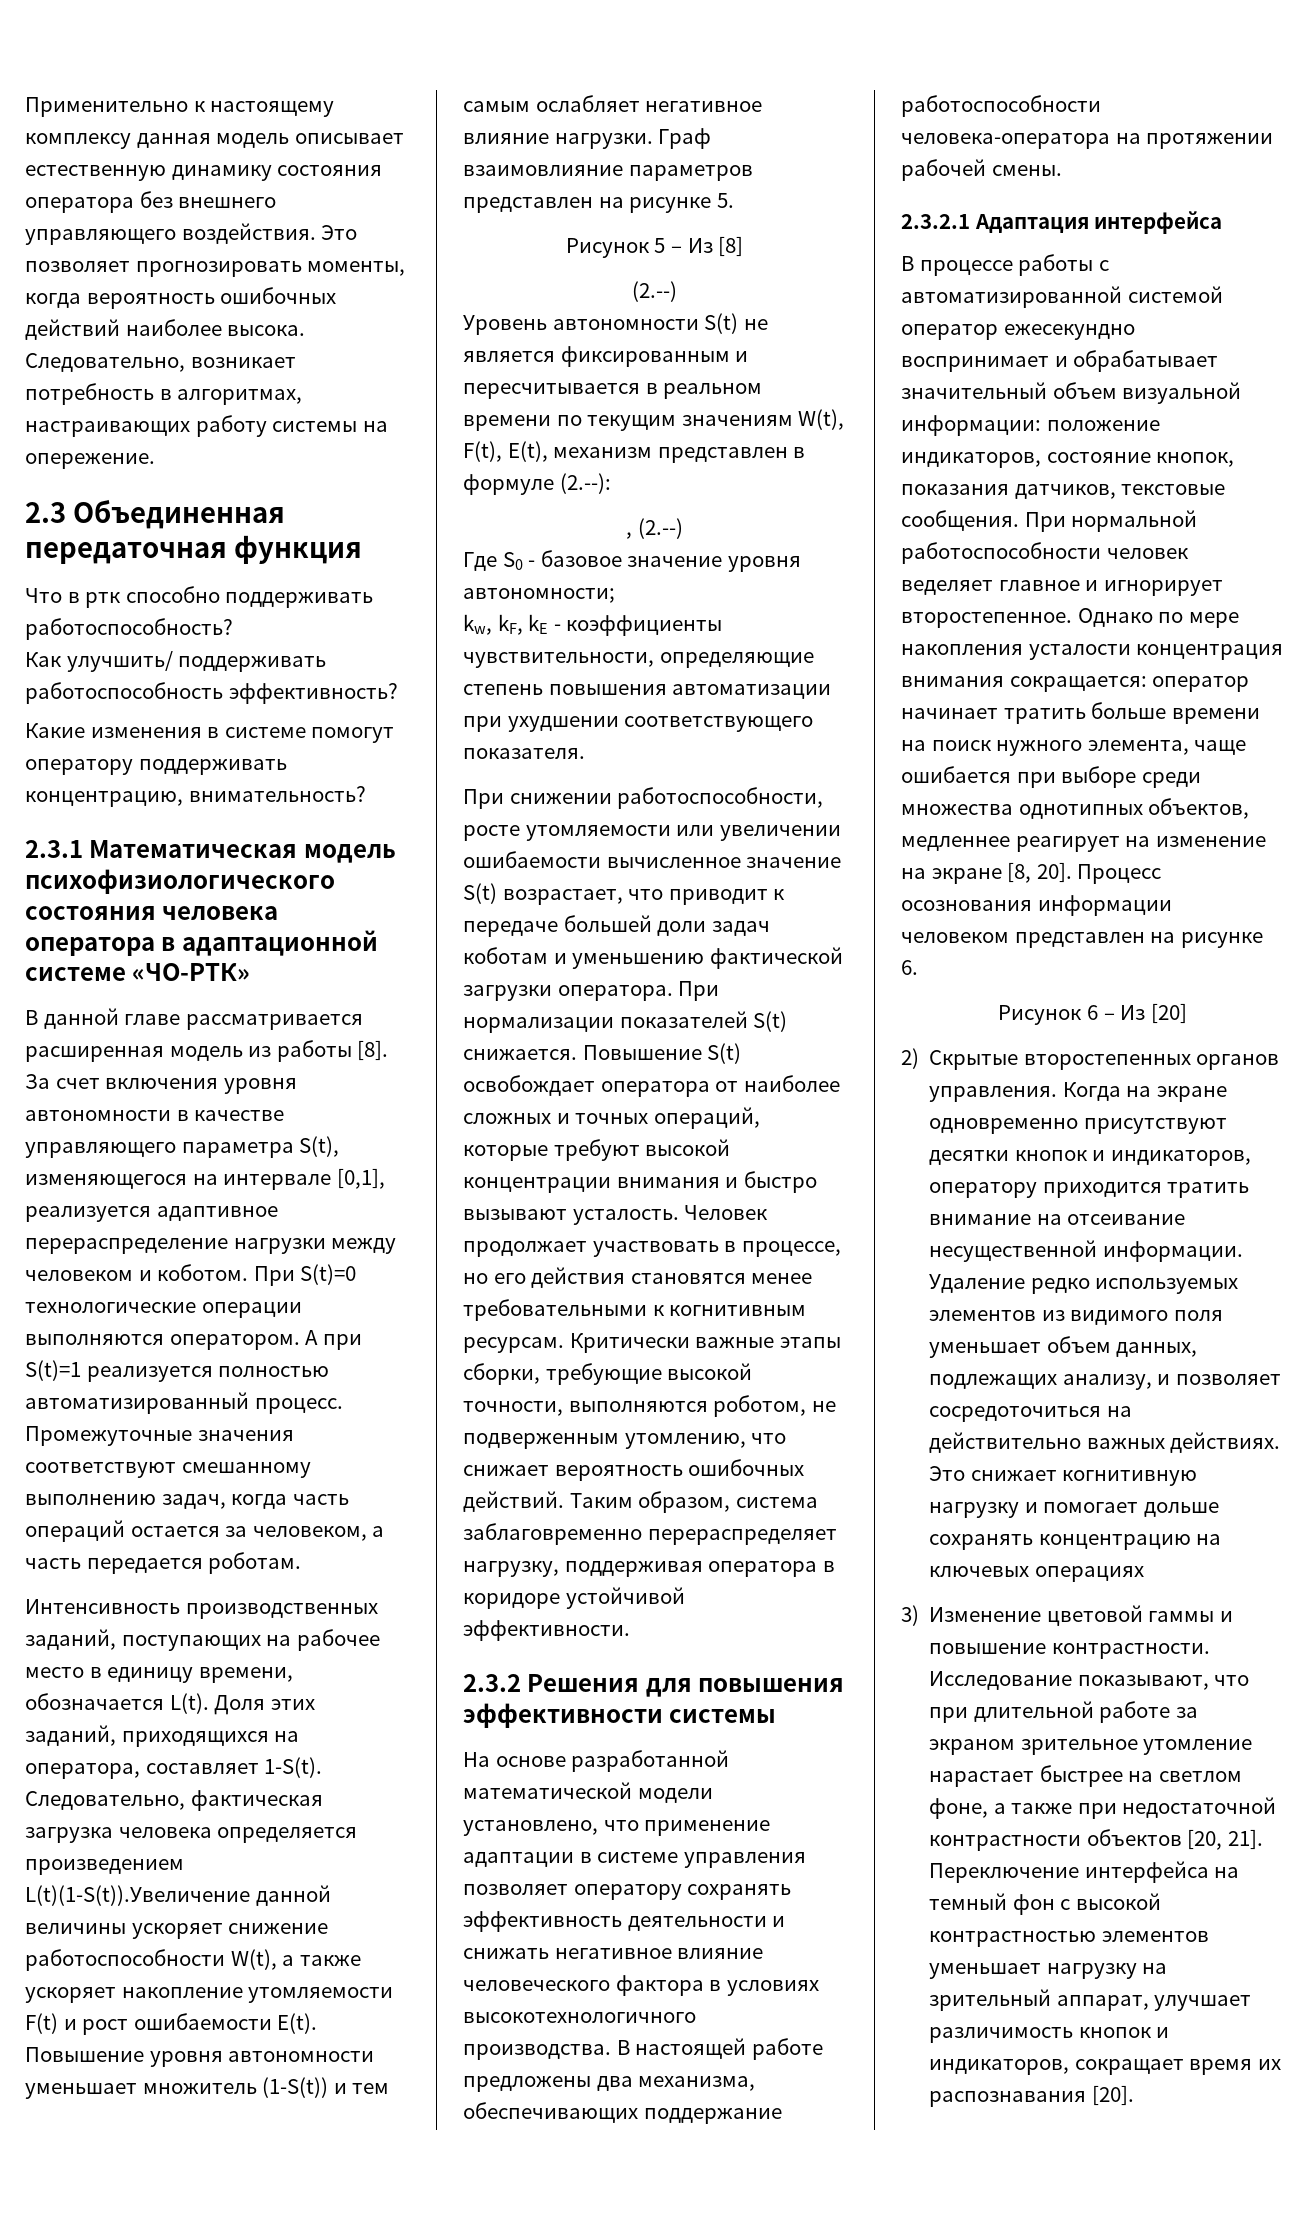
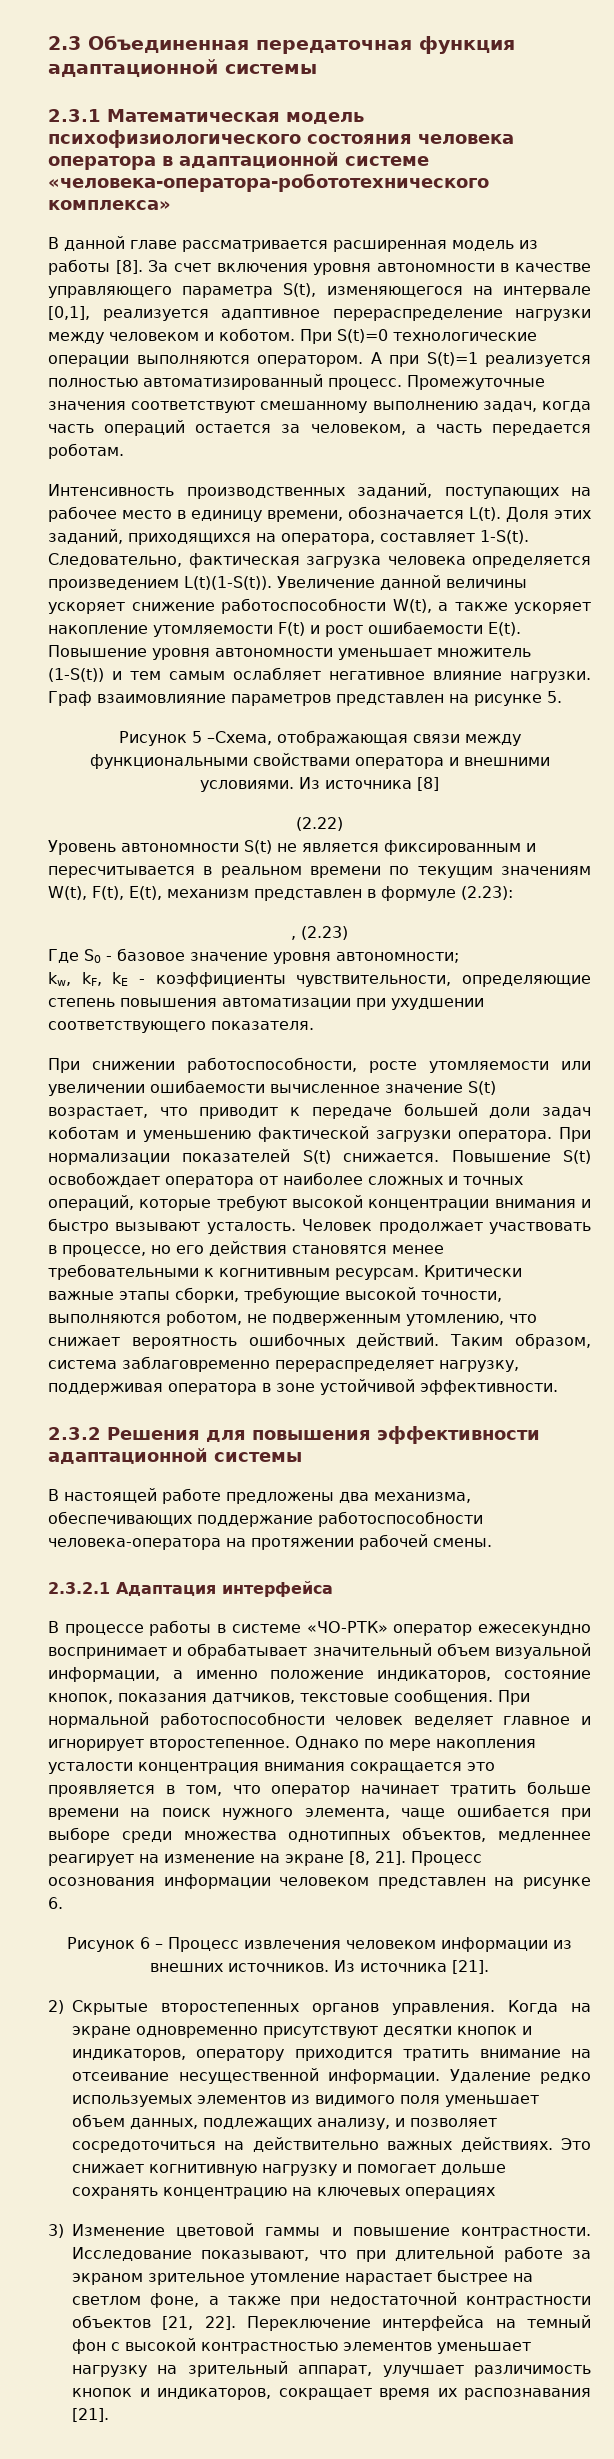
- Применительно к настоящему комплексу данная модель описывает естественную динамику состояния оператора без внешнего управляющего воздействия. Это позволяет прогнозировать моменты, когда вероятность ошибочных действий наиболее высока. Следовательно, возникает потребность в алгоритмах, настраивающих работу системы на опережение.
- 2.3 Объединенная передаточная функция
- Что в ртк способно поддерживать работоспособность?
- Как улучшить/ поддерживать работоспособность эффективность?
- Какие изменения в системе помогут оператору поддерживать концентрацию, внимательность?
+ 2.3 Объединенная передаточная функция адаптационной системы
- 2.3.1 Математическая модель психофизиологического состояния человека оператора в адаптационной системе «ЧО-РТК»
+ 2.3.1 Математическая модель психофизиологического состояния человека оператора в адаптационной системе «человека-оператора-робототехнического комплекса»
- Следовательно, фактическая загрузка человека определяется произведением L(t)(1-S(t)).Увеличение данной величины ускоряет снижение работоспособности W(t), а также ускоряет накопление утомляемости F(t) и рост ошибаемости E(t).
+ Следовательно, фактическая загрузка человека определяется произведением L(t)(1-S(t)). Увеличение данной величины ускоряет снижение работоспособности W(t), а также ускоряет накопление утомляемости F(t) и рост ошибаемости E(t).
- Рисунок 5 – Из [8]
- (2.--)
+ Рисунок 5 –Схема, отображающая связи между функциональными свойствами оператора и внешними условиями. Из источника [8]
+ (2.22)
- Уровень автономности S(t) не является фиксированным и пересчитывается в реальном времени по текущим значениям W(t), F(t), E(t), механизм представлен в формуле (2.--):
+ Уровень автономности S(t) не является фиксированным и пересчитывается в реальном времени по текущим значениям W(t), F(t), E(t), механизм представлен в формуле (2.23):
- , (2.--)
+ , (2.23)
- Таким образом, система заблаговременно перераспределяет нагрузку, поддерживая оператора в коридоре устойчивой эффективности.
+ Таким образом, система заблаговременно перераспределяет нагрузку, поддерживая оператора в зоне устойчивой эффективности.
- 2.3.2 Решения для повышения эффективности системы
- На основе разработанной математической модели установлено, что применение адаптации в системе управления позволяет оператору сохранять эффективность деятельности и снижать негативное влияние человеческого фактора в условиях высокотехнологичного производства. В настоящей работе предложены два механизма, обеспечивающих поддержание работоспособности человека-оператора на протяжении рабочей смены.
+ 2.3.2 Решения для повышения эффективности адаптационной системы
+ В настоящей работе предложены два механизма, обеспечивающих поддержание работоспособности человека-оператора на протяжении рабочей смены.
- В процессе работы с автоматизированной системой оператор ежесекундно воспринимает и обрабатывает значительный объем визуальной информации: положение индикаторов, состояние кнопок, показания датчиков, текстовые сообщения.
+ В процессе работы в системе «ЧО-РТК» оператор ежесекундно воспринимает и обрабатывает значительный объем визуальной информации, а именно положение индикаторов, состояние кнопок, показания датчиков, текстовые сообщения.
- Однако по мере накопления усталости концентрация внимания сокращается: оператор начинает тратить больше времени на поиск нужного элемента, чаще ошибается при выборе среди множества однотипных объектов, медленнее реагирует на изменение на экране [8, 20].
+ Однако по мере накопления усталости концентрация внимания сокращается это проявляется в том, что оператор начинает тратить больше времени на поиск нужного элемента, чаще ошибается при выборе среди множества однотипных объектов, медленнее реагирует на изменение на экране [8, 21].
- Рисунок 6 – Из [20]
+ Рисунок 6 – Процесс извлечения человеком информации из внешних источников. Из источника [21].
- Исследование показывают, что при длительной работе за экраном зрительное утомление нарастает быстрее на светлом фоне, а также при недостаточной контрастности объектов [20, 21].
+ Исследование показывают, что при длительной работе за экраном зрительное утомление нарастает быстрее на светлом фоне, а также при недостаточной контрастности объектов [21, 22].
- Переключение интерфейса на темный фон с высокой контрастностью элементов уменьшает нагрузку на зрительный аппарат, улучшает различимость кнопок и индикаторов, сокращает время их распознавания [20].
+ Переключение интерфейса на темный фон с высокой контрастностью элементов уменьшает нагрузку на зрительный аппарат, улучшает различимость кнопок и индикаторов, сокращает время их распознавания [21].

